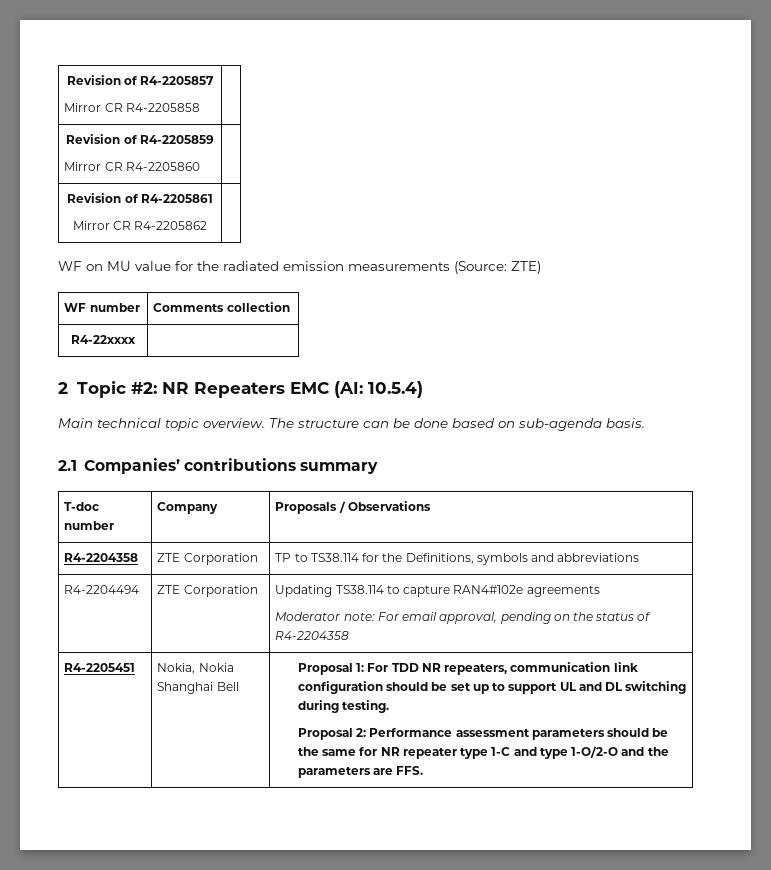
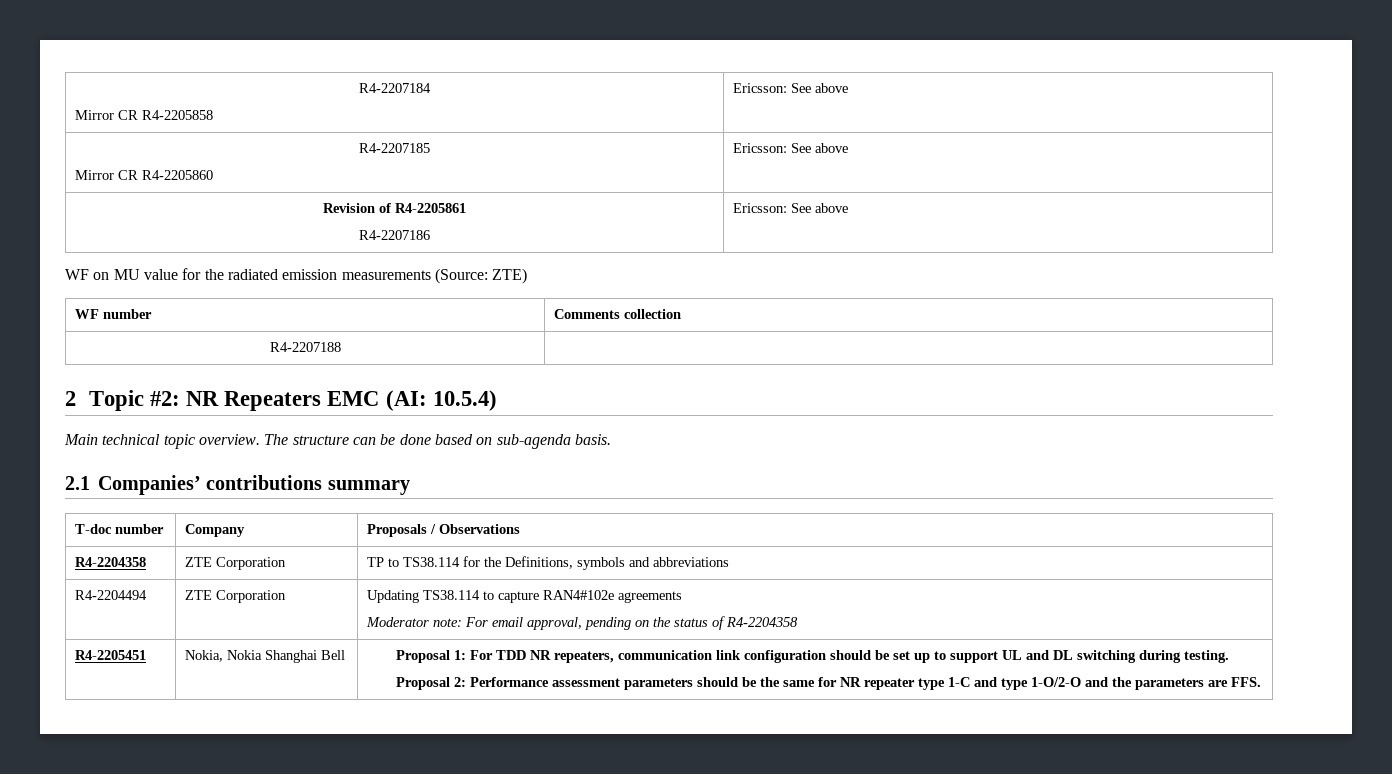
- Revision of R4-2205857
- Mirror CR R4-2205858 |
- Revision of R4-2205859
- Mirror CR R4-2205860 |
+ R4-2207184
+ Mirror CR R4-2205858 | Ericsson: See above
+ R4-2207185
+ Mirror CR R4-2205860 | Ericsson: See above
  Revision of R4-2205861
- Mirror CR R4-2205862 |
+ R4-2207186 | Ericsson: See above
- R4-22xxxx |
+ R4-2207188 |

